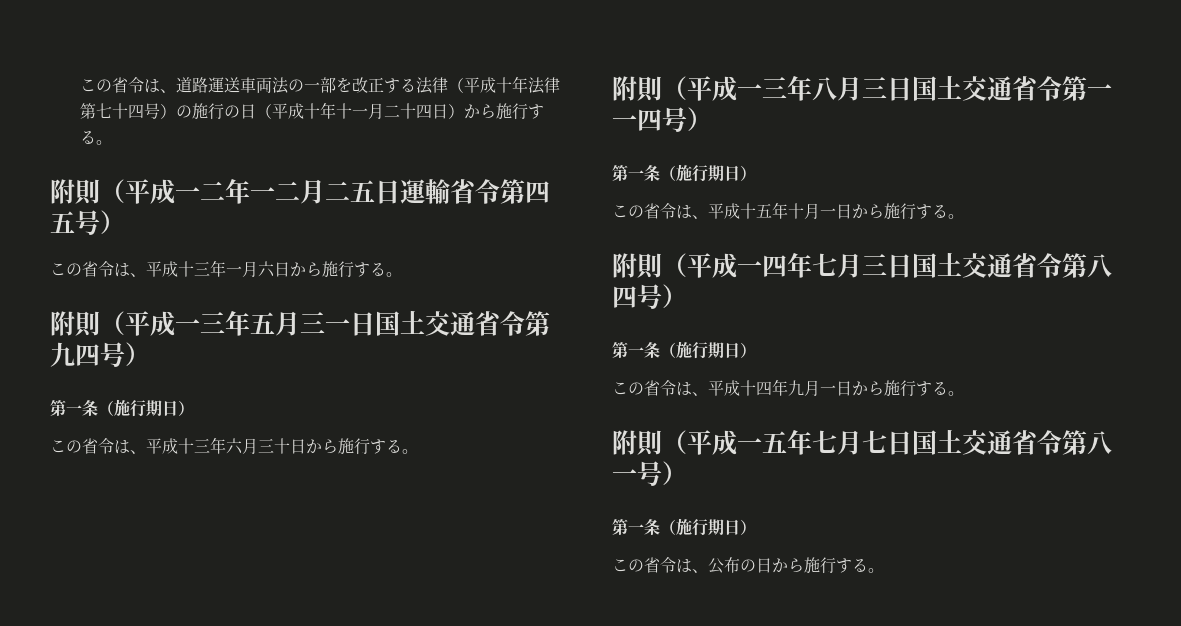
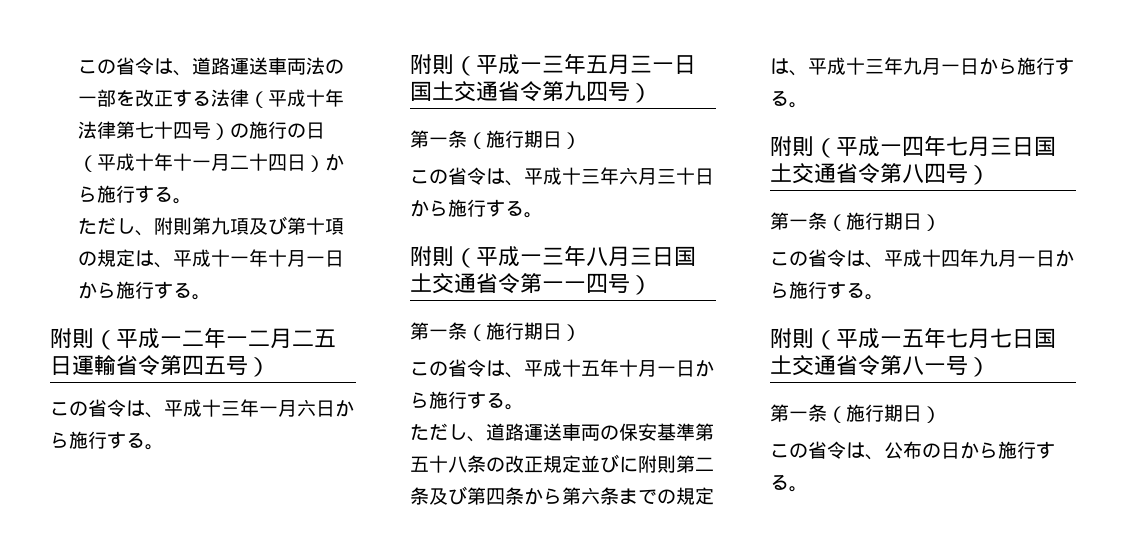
+ ただし、附則第九項及び第十項の規定は、平成十一年十月一日から施行する。
+ ただし、道路運送車両の保安基準第五十八条の改正規定並びに附則第二条及び第四条から第六条までの規定は、平成十三年九月一日から施行する。

